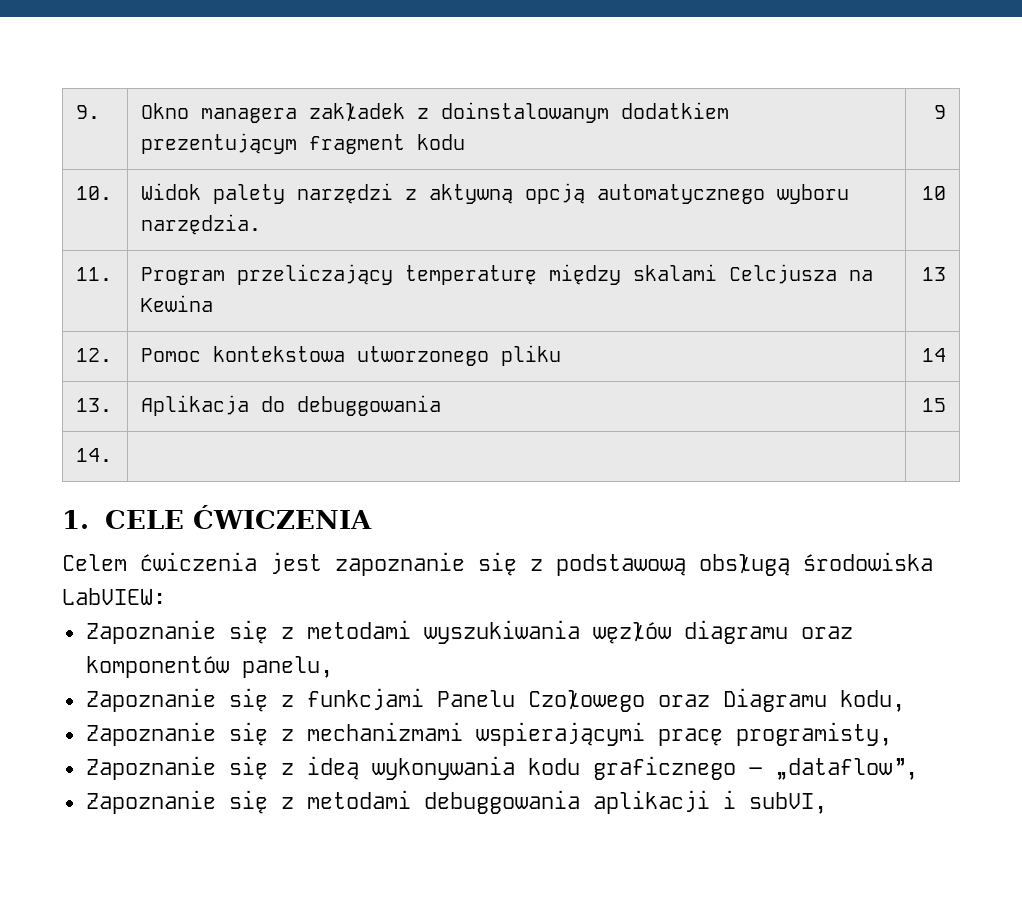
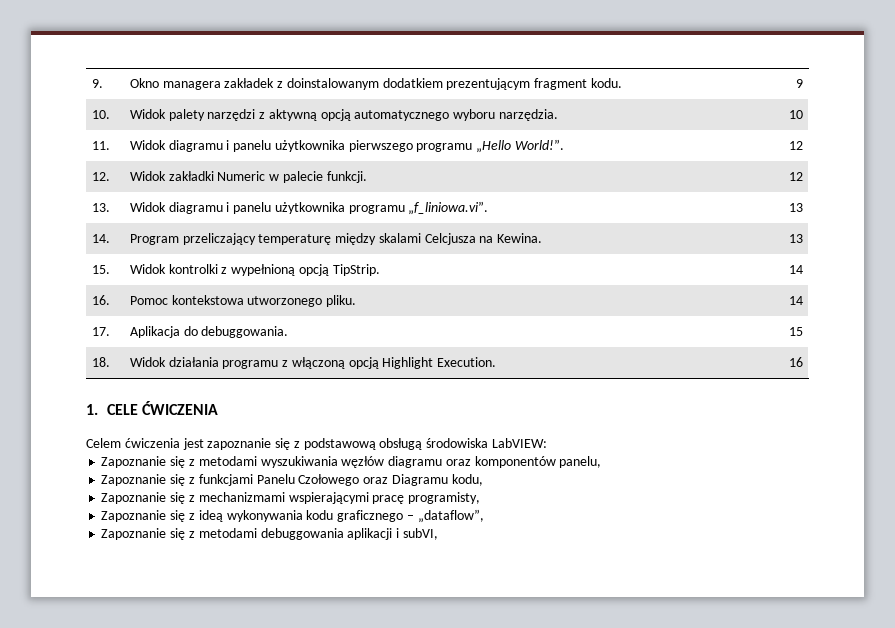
- 9. | Okno managera zakładek z doinstalowanym dodatkiem prezentującym fragment kodu | 9
+ 9. | Okno managera zakładek z doinstalowanym dodatkiem prezentującym fragment kodu. | 9
- 11. | Program przeliczający temperaturę między skalami Celcjusza na Kewina | 13
- 12. | Pomoc kontekstowa utworzonego pliku | 14
- 13. | Aplikacja do debuggowania | 15
+ 11. | Widok diagramu i panelu użytkownika pierwszego programu „Hello World!”. | 12
+ 12. | Widok zakładki Numeric w palecie funkcji. | 12
+ 13. | Widok diagramu i panelu użytkownika programu „f_liniowa.vi”. | 13
+ 14. | Program przeliczający temperaturę między skalami Celcjusza na Kewina. | 13
+ 15. | Widok kontrolki z wypełnioną opcją TipStrip. | 14
+ 16. | Pomoc kontekstowa utworzonego pliku. | 14
+ 17. | Aplikacja do debuggowania. | 15
- 14. | |
+ 18. | Widok działania programu z włączoną opcją Highlight Execution. | 16

